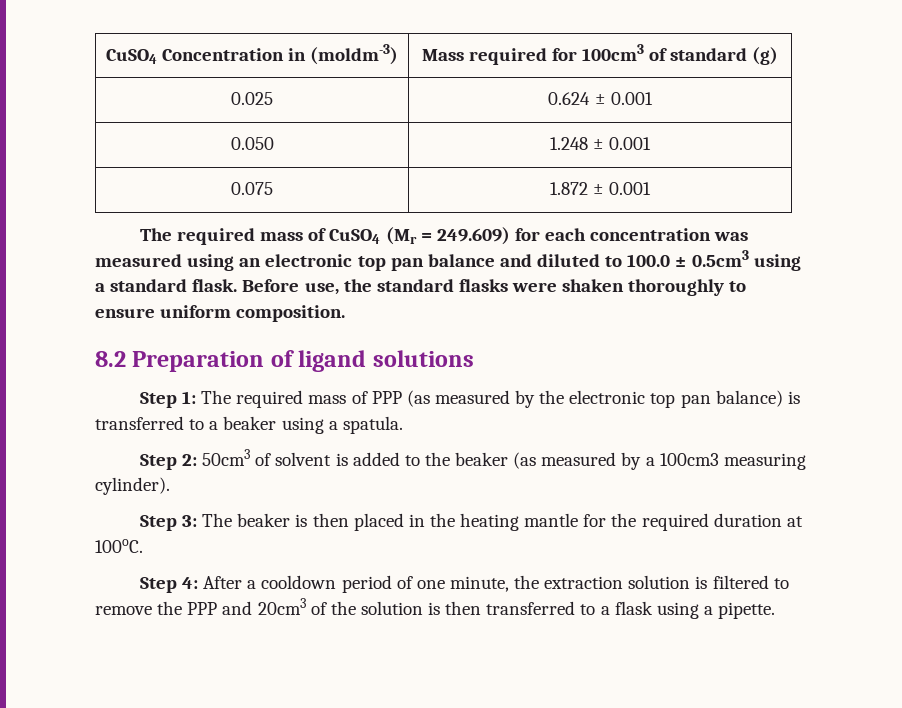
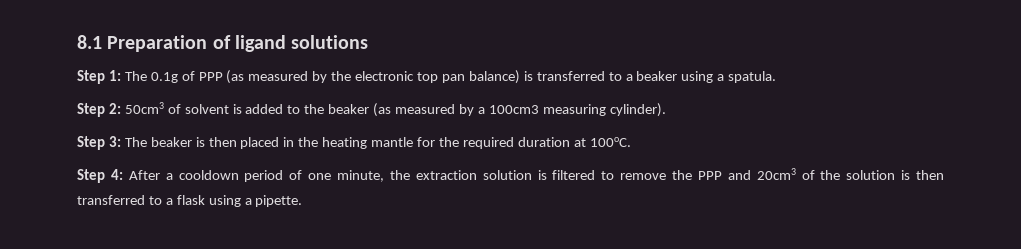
- CuSO4 Concentration in (moldm-3) | Mass required for 100cm3 of standard (g)
- 0.025 | 0.624 ± 0.001
- 0.050 | 1.248 ± 0.001
- 0.075 | 1.872 ± 0.001
- The required mass of CuSO4 (Mr = 249.609) for each concentration was measured using an electronic top pan balance and diluted to 100.0 ± 0.5cm3 using a standard flask. Before use, the standard flasks were shaken thoroughly to ensure uniform composition.
- 8.2 Preparation of ligand solutions
+ 8.1 Preparation of ligand solutions
- Step 1: The required mass of PPP (as measured by the electronic top pan balance) is transferred to a beaker using a spatula.
+ Step 1: The 0.1g of PPP (as measured by the electronic top pan balance) is transferred to a beaker using a spatula.

